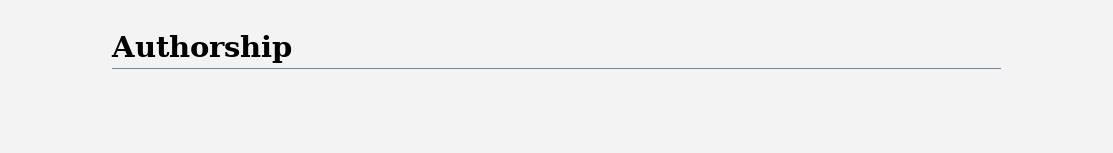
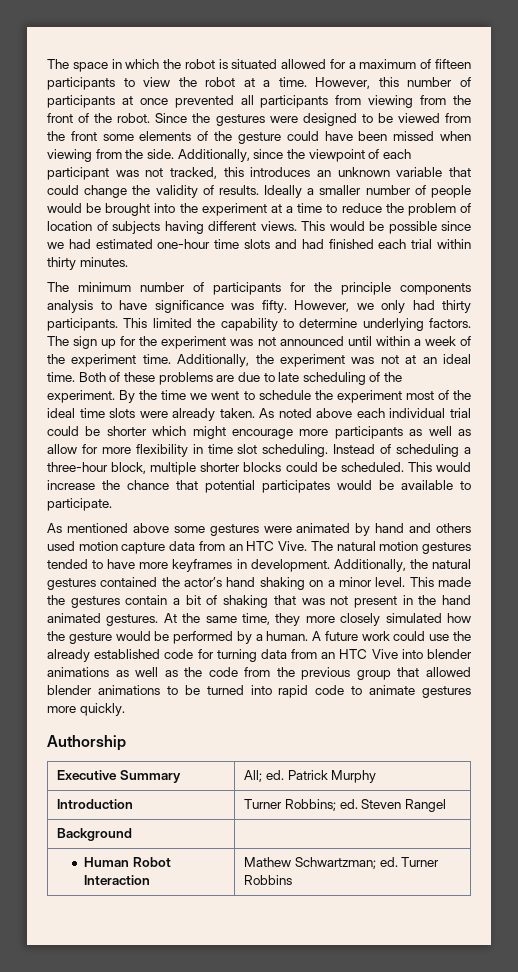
+ The space in which the robot is situated allowed for a maximum of fifteen participants to view the robot at a time. However, this number of participants at once prevented all participants from viewing from the front of the robot. Since the gestures were designed to be viewed from the front some elements of the gesture could have been missed when viewing from the side. Additionally, since the viewpoint of each participant was not tracked, this introduces an unknown variable that could change the validity of results. Ideally a smaller number of people would be brought into the experiment at a time to reduce the problem of location of subjects having different views. This would be possible since we had estimated one-hour time slots and had finished each trial within thirty minutes.
+ The minimum number of participants for the principle components analysis to have significance was fifty. However, we only had thirty participants. This limited the capability to determine underlying factors. The sign up for the experiment was not announced until within a week of the experiment time. Additionally, the experiment was not at an ideal time. Both of these problems are due to late scheduling of the experiment. By the time we went to schedule the experiment most of the ideal time slots were already taken. As noted above each individual trial could be shorter which might encourage more participants as well as allow for more flexibility in time slot scheduling. Instead of scheduling a three-hour block, multiple shorter blocks could be scheduled. This would increase the chance that potential participates would be available to participate.
+ As mentioned above some gestures were animated by hand and others used motion capture data from an HTC Vive. The natural motion gestures tended to have more keyframes in development. Additionally, the natural gestures contained the actor’s hand shaking on a minor level. This made the gestures contain a bit of shaking that was not present in the hand animated gestures. At the same time, they more closely simulated how the gesture would be performed by a human. A future work could use the already established code for turning data from an HTC Vive into blender animations as well as the code from the previous group that allowed blender animations to be turned into rapid code to animate gestures more quickly.
  Authorship
+ Executive Summary | All; ed. Patrick Murphy
+ Introduction | Turner Robbins; ed. Steven Rangel
+ Background |
+ Human Robot Interaction | Mathew Schwartzman; ed. Turner Robbins

